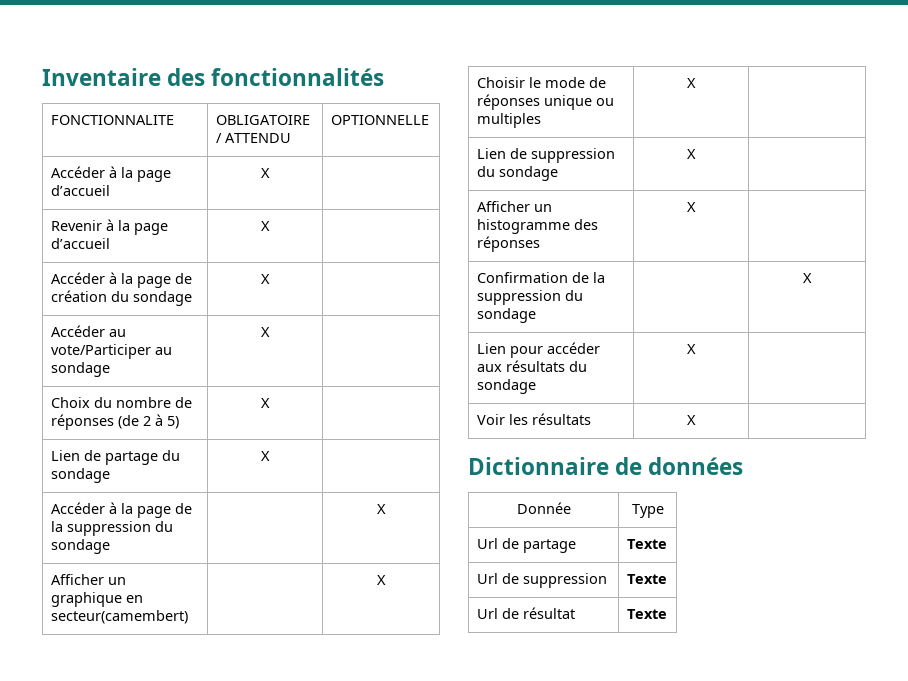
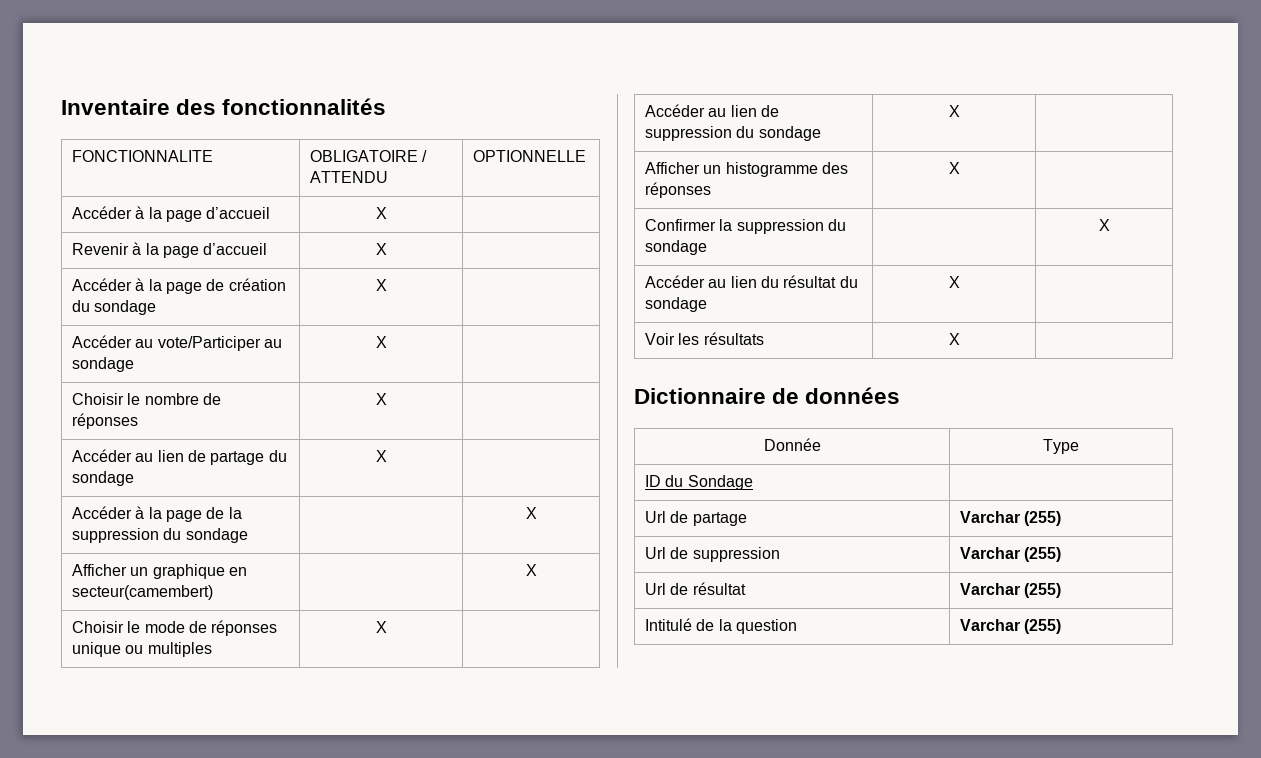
- Choix du nombre de réponses (de 2 à 5) | X |
- Lien de partage du sondage | X |
+ Choisir le nombre de réponses | X |
+ Accéder au lien de partage du sondage | X |
- Lien de suppression du sondage | X |
+ Accéder au lien de suppression du sondage | X |
- Confirmation de la suppression du sondage | | X
- Lien pour accéder aux résultats du sondage | X |
+ Confirmer la suppression du sondage | | X
+ Accéder au lien du résultat du sondage | X |
+ ID du Sondage |
- Url de partage | Texte
+ Url de partage | Varchar (255)
- Url de suppression | Texte
+ Url de suppression | Varchar (255)
- Url de résultat | Texte
+ Url de résultat | Varchar (255)
+ Intitulé de la question | Varchar (255)

